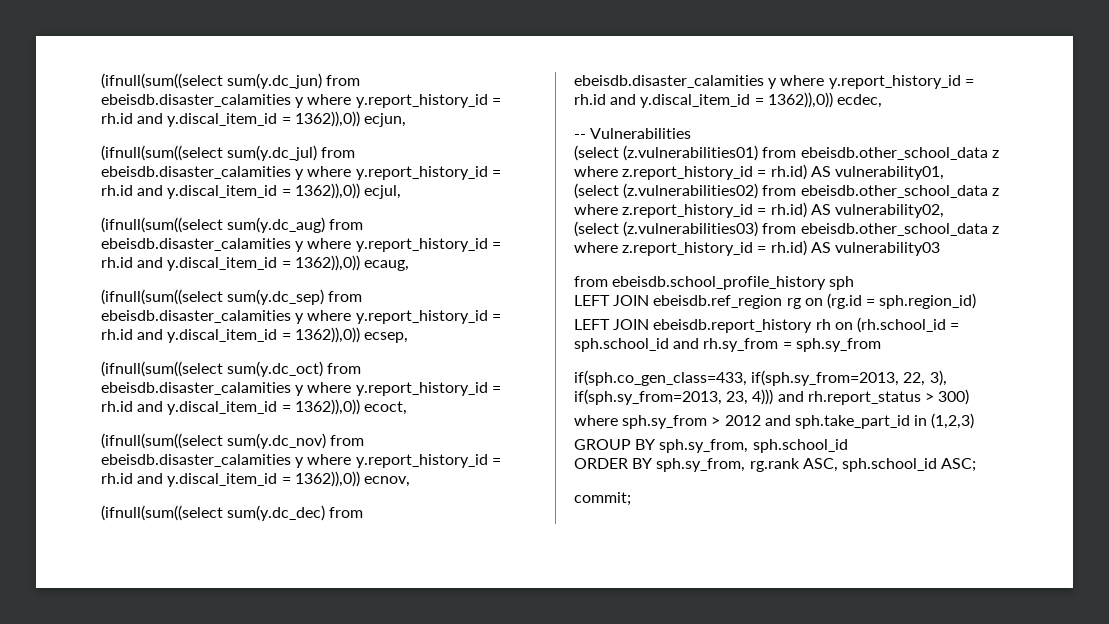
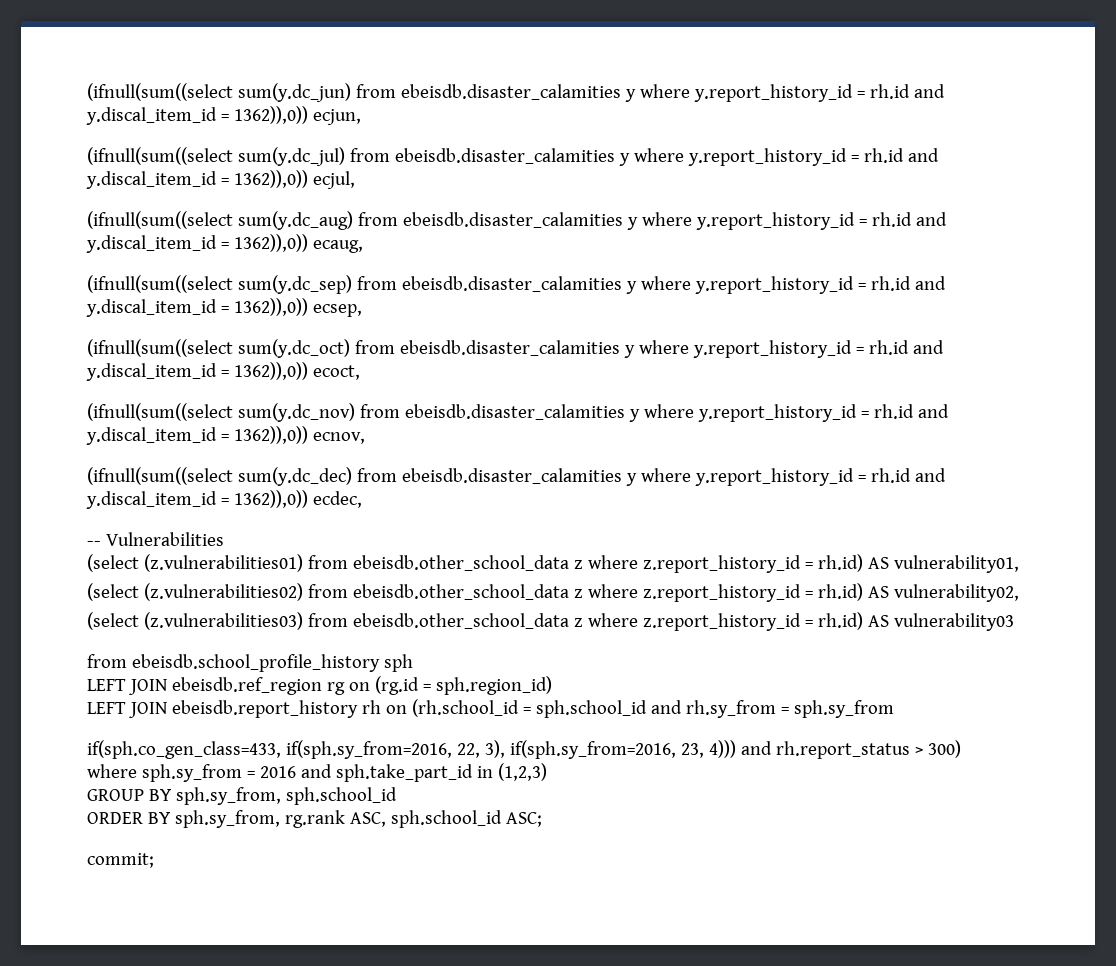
- if(sph.co_gen_class=433, if(sph.sy_from=2013, 22, 3), if(sph.sy_from=2013, 23, 4))) and rh.report_status > 300)
+ if(sph.co_gen_class=433, if(sph.sy_from=2016, 22, 3), if(sph.sy_from=2016, 23, 4))) and rh.report_status > 300)
- where sph.sy_from > 2012 and sph.take_part_id in (1,2,3)
+ where sph.sy_from = 2016 and sph.take_part_id in (1,2,3)

